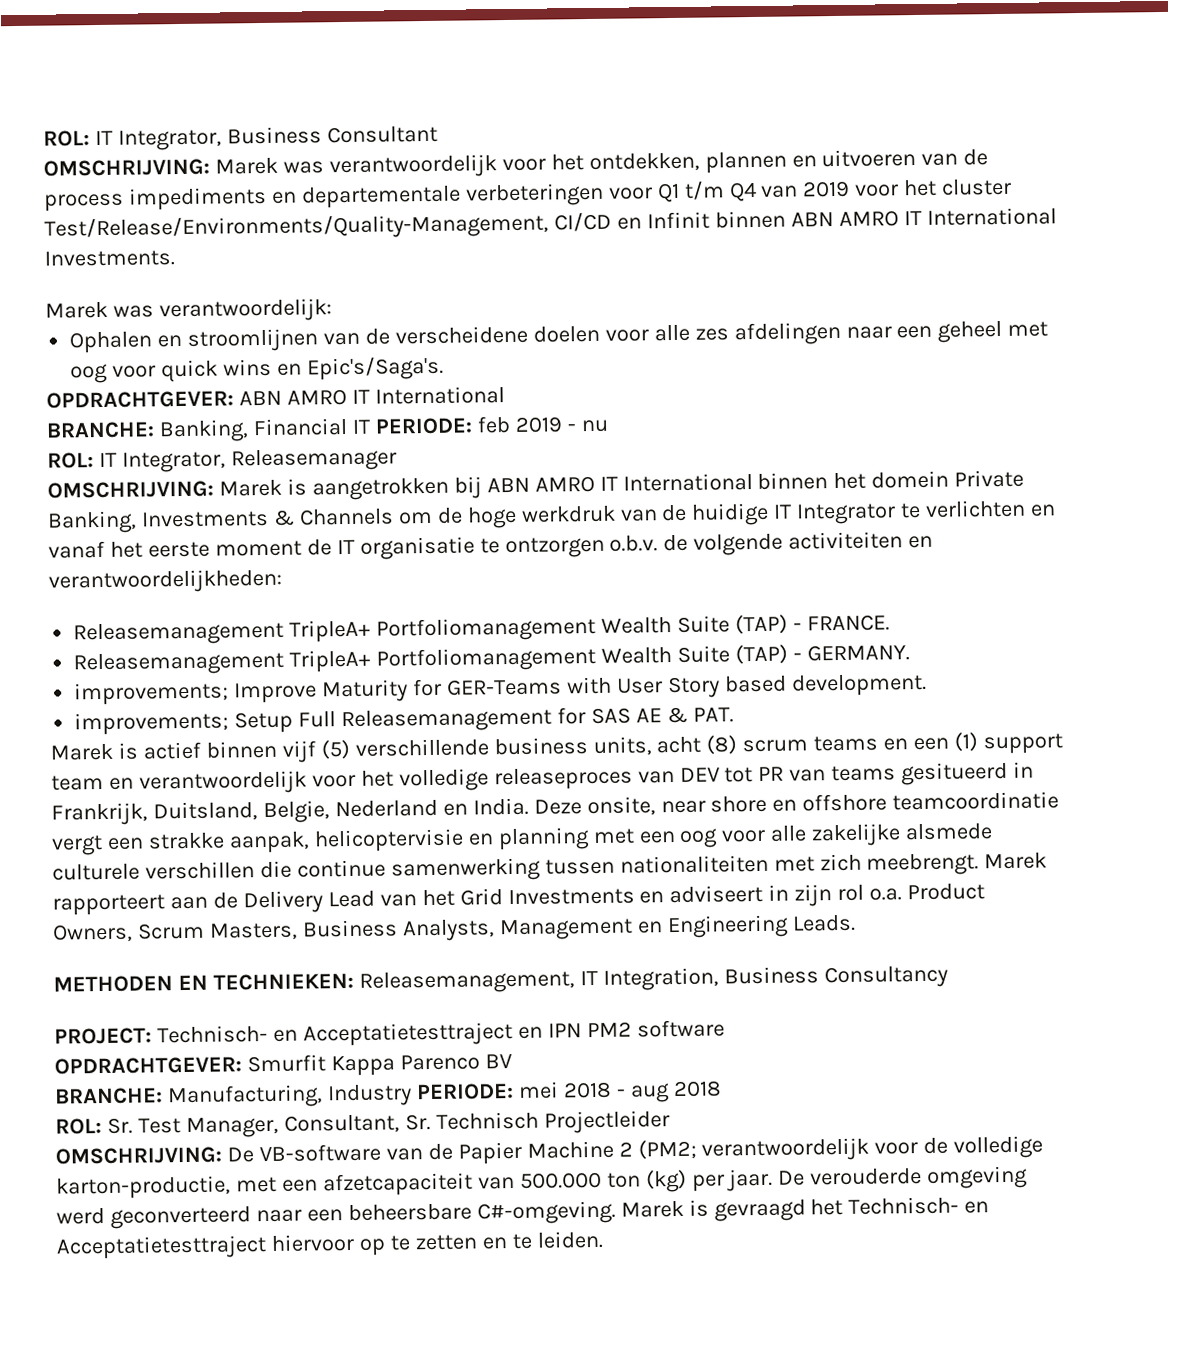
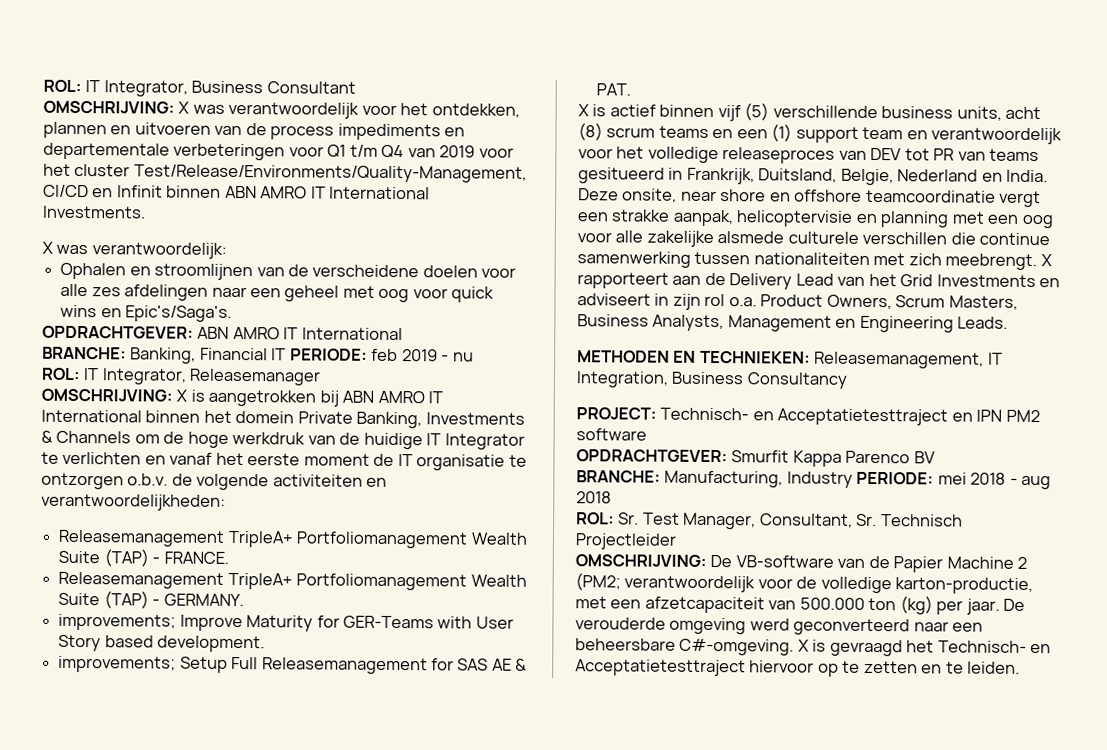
- OMSCHRIJVING: Marek was verantwoordelijk voor het ontdekken, plannen en uitvoeren van de process impediments en departementale verbeteringen voor Q1 t/m Q4 van 2019 voor het cluster Test/Release/Environments/Quality-Management, CI/CD en Infinit binnen ABN AMRO IT International Investments.
+ OMSCHRIJVING: X was verantwoordelijk voor het ontdekken, plannen en uitvoeren van de process impediments en departementale verbeteringen voor Q1 t/m Q4 van 2019 voor het cluster Test/Release/Environments/Quality-Management, CI/CD en Infinit binnen ABN AMRO IT International Investments.
- Marek was verantwoordelijk:
+ X was verantwoordelijk:
- OMSCHRIJVING: Marek is aangetrokken bij ABN AMRO IT International binnen het domein Private Banking, Investments & Channels om de hoge werkdruk van de huidige IT Integrator te verlichten en vanaf het eerste moment de IT organisatie te ontzorgen o.b.v. de volgende activiteiten en verantwoordelijkheden:
+ OMSCHRIJVING: X is aangetrokken bij ABN AMRO IT International binnen het domein Private Banking, Investments & Channels om de hoge werkdruk van de huidige IT Integrator te verlichten en vanaf het eerste moment de IT organisatie te ontzorgen o.b.v. de volgende activiteiten en verantwoordelijkheden:
- Marek is actief binnen vijf (5) verschillende business units, acht (8) scrum teams en een (1) support team en verantwoordelijk voor het volledige releaseproces van DEV tot PR van teams gesitueerd in Frankrijk, Duitsland, Belgie, Nederland en India.
+ X is actief binnen vijf (5) verschillende business units, acht (8) scrum teams en een (1) support team en verantwoordelijk voor het volledige releaseproces van DEV tot PR van teams gesitueerd in Frankrijk, Duitsland, Belgie, Nederland en India.
- Marek rapporteert aan de Delivery Lead van het Grid Investments en adviseert in zijn rol o.a. Product Owners, Scrum Masters, Business Analysts, Management en Engineering Leads.
+ X rapporteert aan de Delivery Lead van het Grid Investments en adviseert in zijn rol o.a. Product Owners, Scrum Masters, Business Analysts, Management en Engineering Leads.
- Marek is gevraagd het Technisch- en Acceptatietesttraject hiervoor op te zetten en te leiden.
+ X is gevraagd het Technisch- en Acceptatietesttraject hiervoor op te zetten en te leiden.

